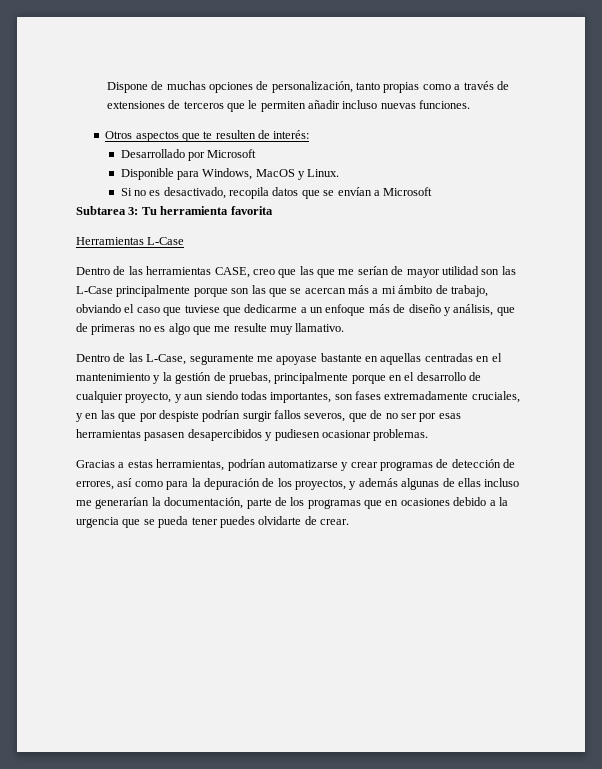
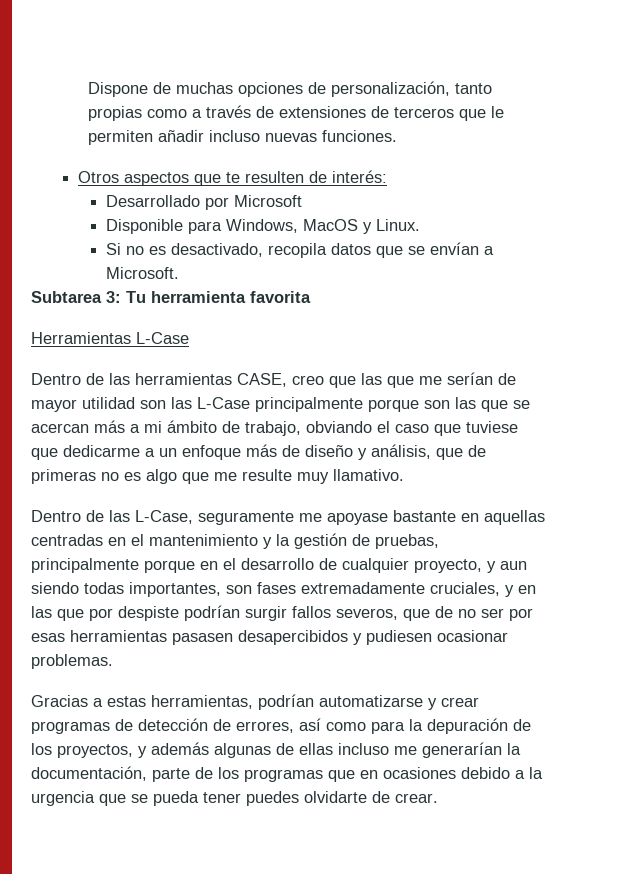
- Si no es desactivado, recopila datos que se envían a Microsoft
+ Si no es desactivado, recopila datos que se envían a Microsoft.

